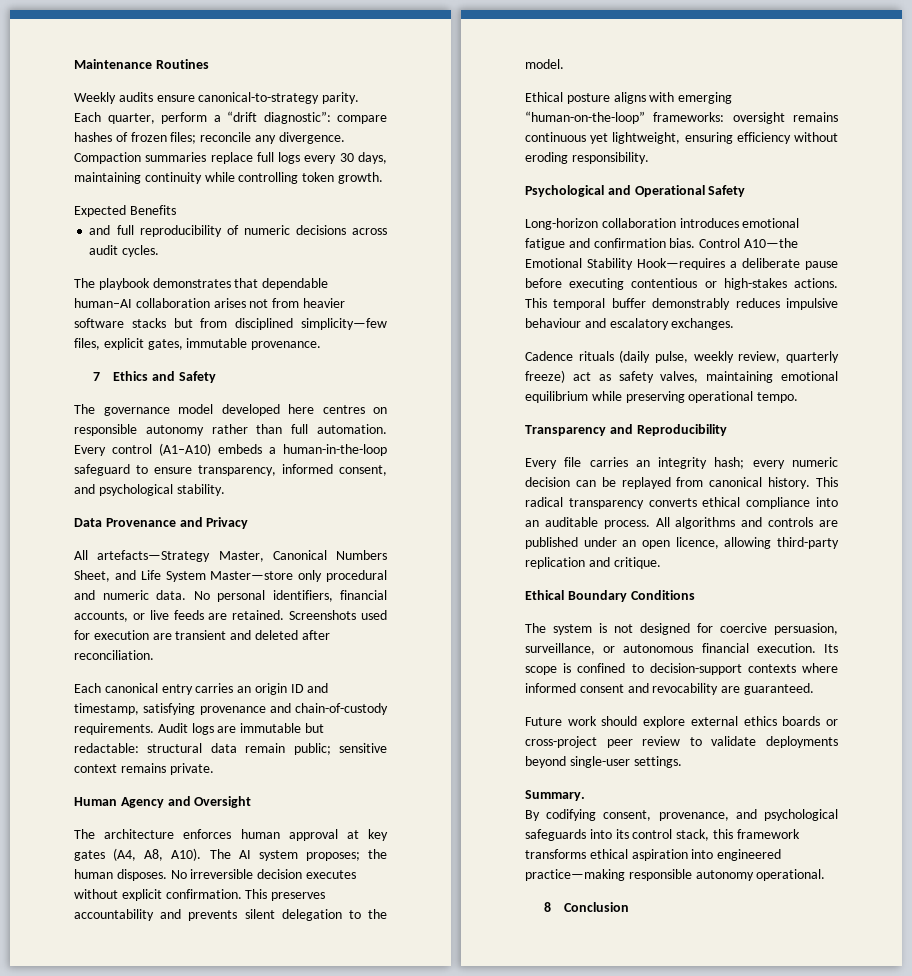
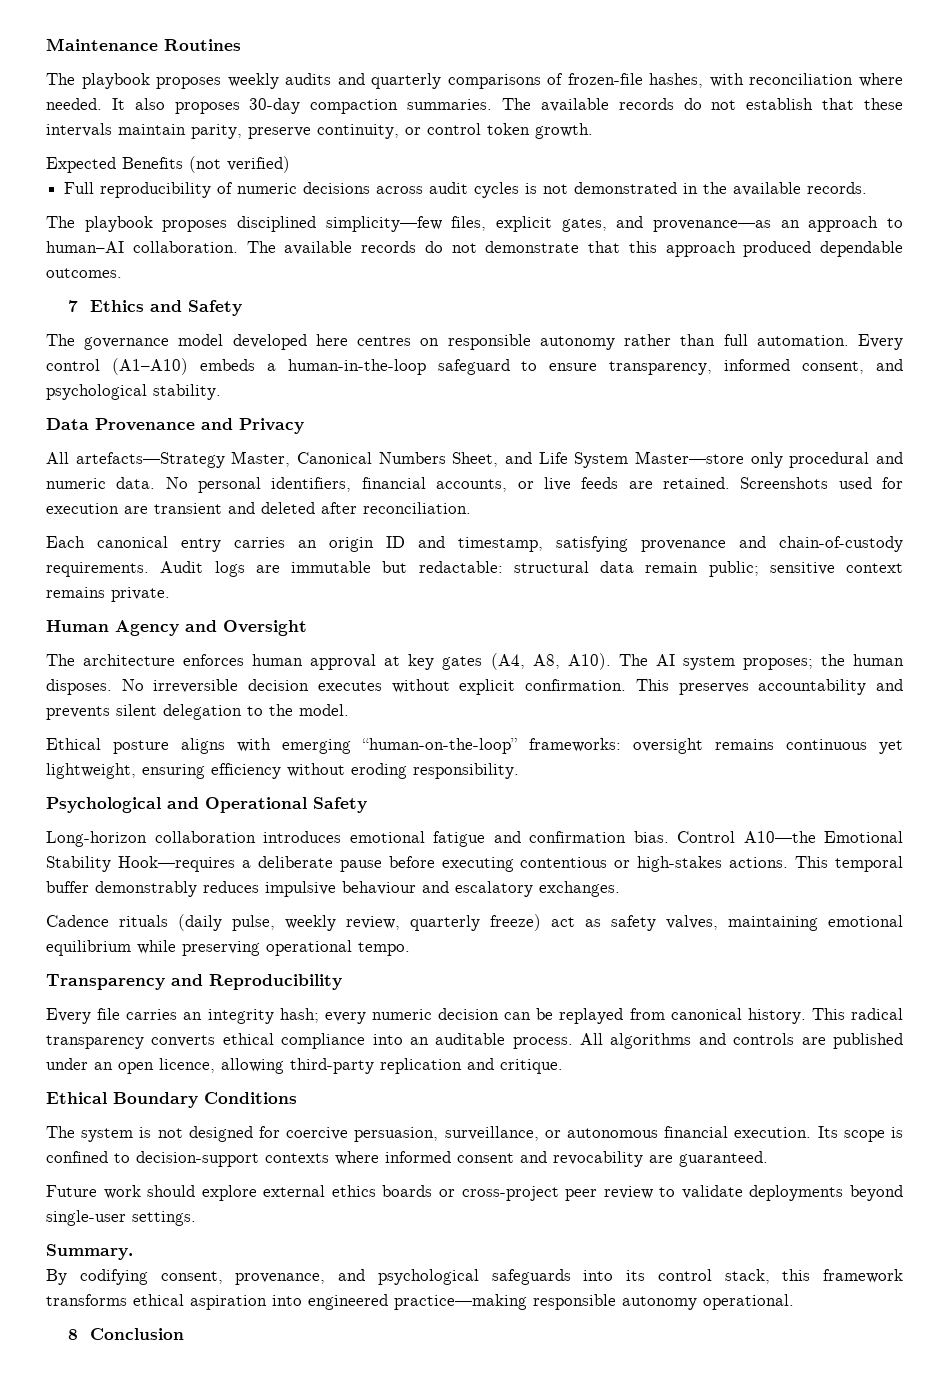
- Weekly audits ensure canonical-to-strategy parity. Each quarter, perform a “drift diagnostic”: compare hashes of frozen files; reconcile any divergence. Compaction summaries replace full logs every 30 days, maintaining continuity while controlling token growth.
+ The playbook proposes weekly audits and quarterly comparisons of frozen-file hashes, with reconciliation where needed. It also proposes 30-day compaction summaries. The available records do not establish that these intervals maintain parity, preserve continuity, or control token growth.
- Expected Benefits
- and full reproducibility of numeric decisions across audit cycles.
- The playbook demonstrates that dependable human–AI collaboration arises not from heavier software stacks but from disciplined simplicity—few files, explicit gates, immutable provenance.
+ Expected Benefits (not verified)
+ Full reproducibility of numeric decisions across audit cycles is not demonstrated in the available records.
+ The playbook proposes disciplined simplicity—few files, explicit gates, and provenance—as an approach to human–AI collaboration. The available records do not demonstrate that this approach produced dependable outcomes.

